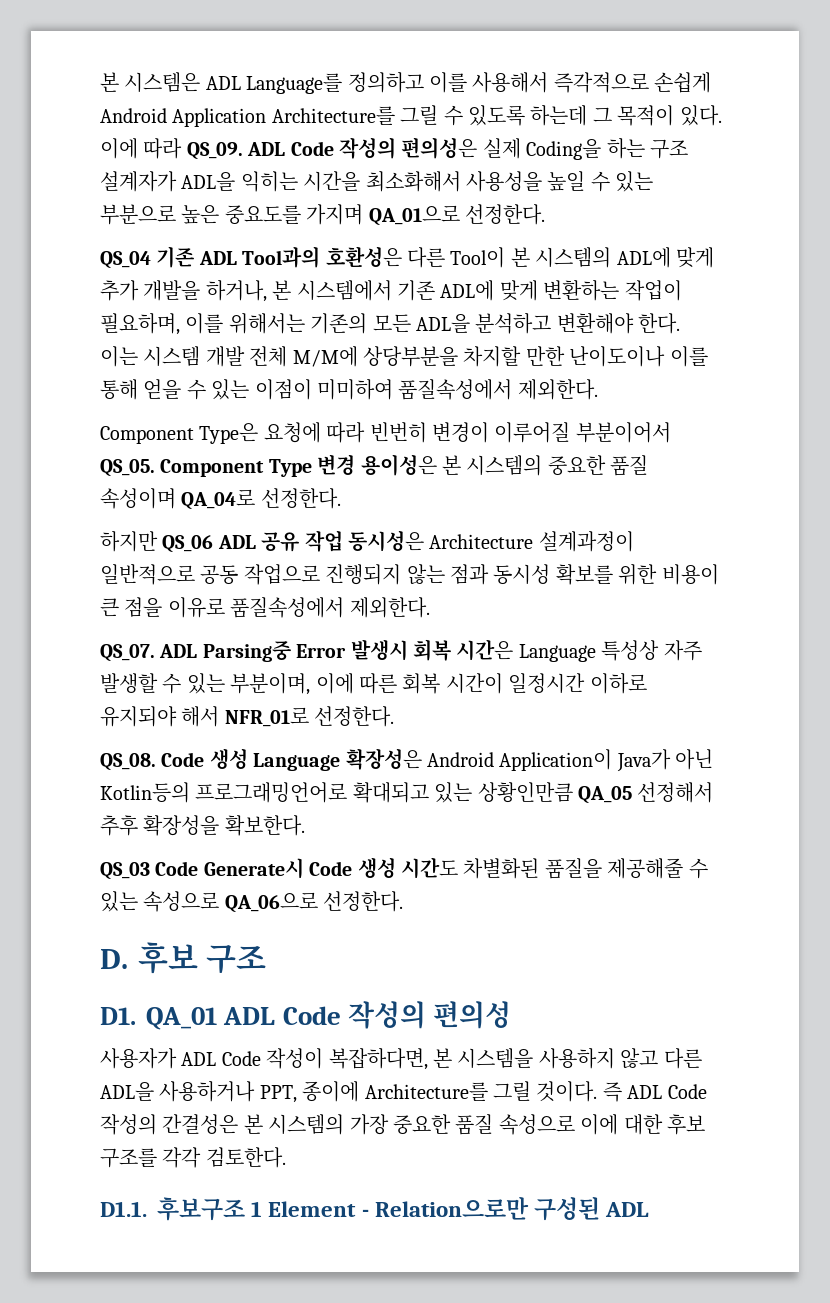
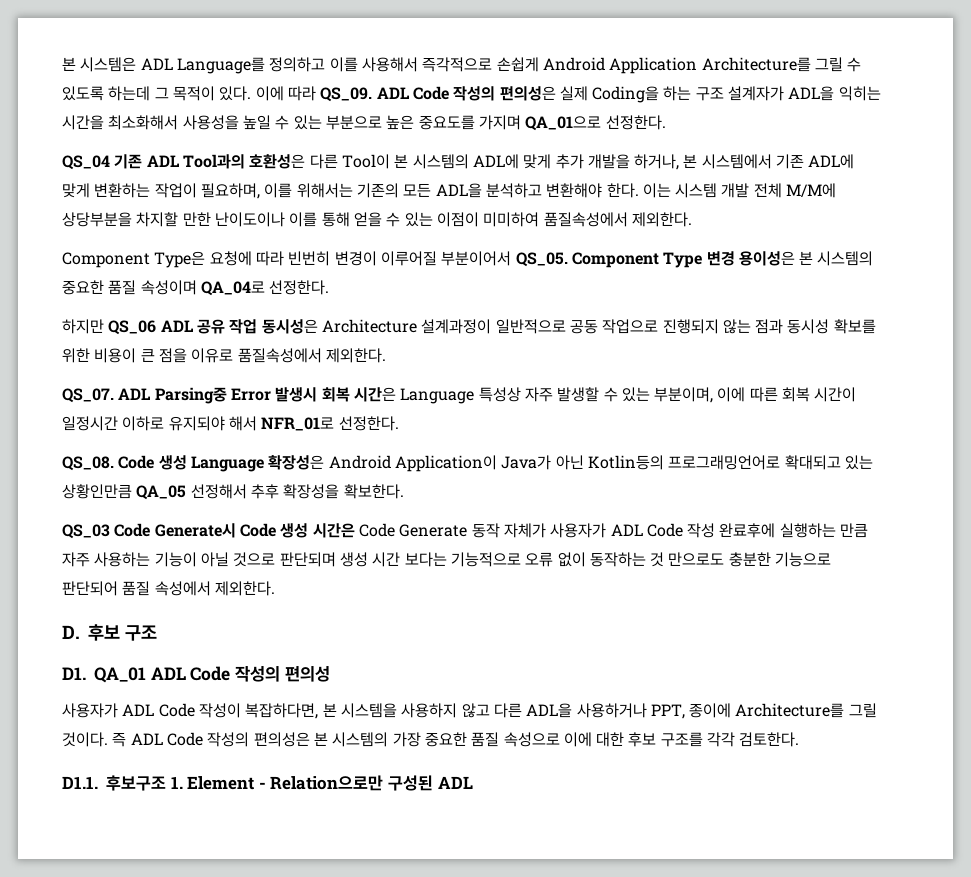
- QS_03 Code Generate시 Code 생성 시간도 차별화된 품질을 제공해줄 수 있는 속성으로 QA_06으로 선정한다.
+ QS_03 Code Generate시 Code 생성 시간은 Code Generate 동작 자체가 사용자가 ADL Code 작성 완료후에 실행하는 만큼 자주 사용하는 기능이 아닐 것으로 판단되며 생성 시간 보다는 기능적으로 오류 없이 동작하는 것 만으로도 충분한 기능으로 판단되어 품질 속성에서 제외한다.
- 즉 ADL Code 작성의 간결성은 본 시스템의 가장 중요한 품질 속성으로 이에 대한 후보 구조를 각각 검토한다.
+ 즉 ADL Code 작성의 편의성은 본 시스템의 가장 중요한 품질 속성으로 이에 대한 후보 구조를 각각 검토한다.
- D1.1. 후보구조 1 Element - Relation으로만 구성된 ADL
+ D1.1. 후보구조 1. Element - Relation으로만 구성된 ADL

